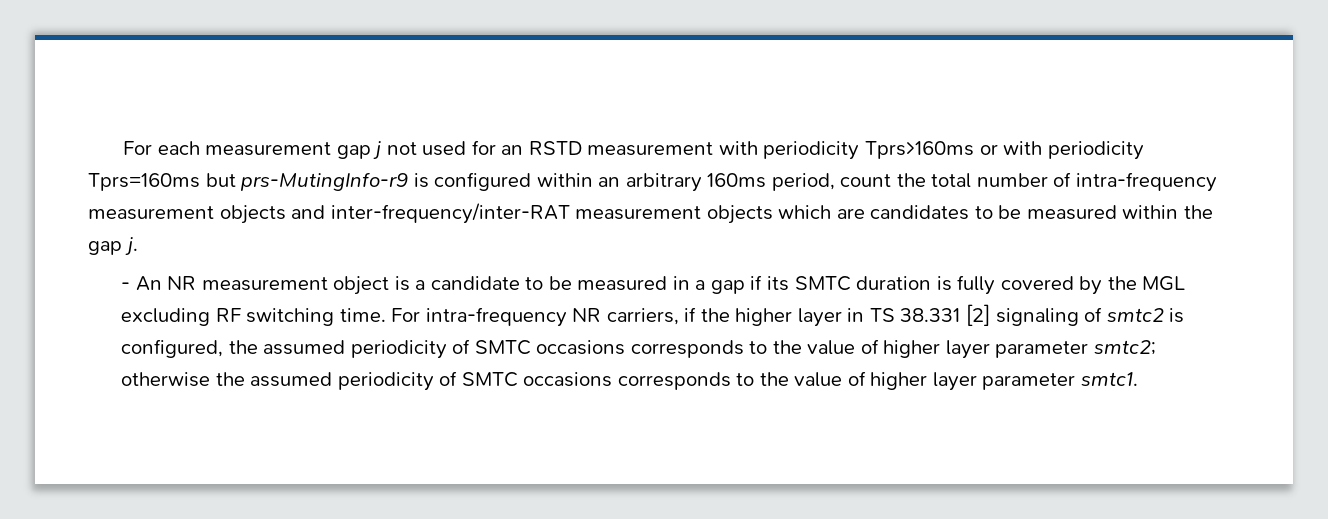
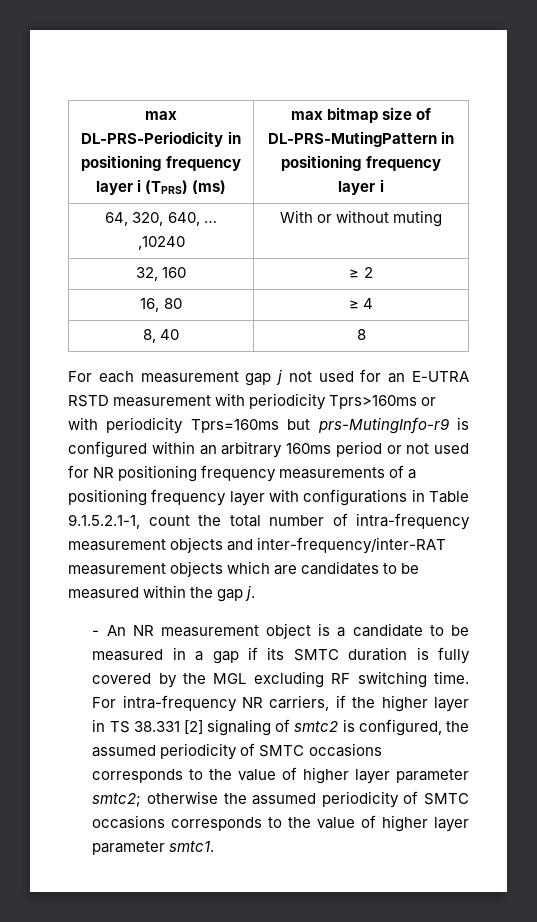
+ max DL-PRS-Periodicity in positioning frequency layer i (TPRS) (ms) | max bitmap size of DL-PRS-MutingPattern in positioning frequency layer i
+ 64, 320, 640, … ,10240 | With or without muting
+ 32, 160 | ≥ 2
+ 16, 80 | ≥ 4
+ 8, 40 | 8
- For each measurement gap j not used for an RSTD measurement with periodicity Tprs>160ms or with periodicity Tprs=160ms but prs-MutingInfo-r9 is configured within an arbitrary 160ms period, count the total number of intra-frequency measurement objects and inter-frequency/inter-RAT measurement objects which are candidates to be measured within the gap j.
+ For each measurement gap j not used for an E-UTRA RSTD measurement with periodicity Tprs>160ms or with periodicity Tprs=160ms but prs-MutingInfo-r9 is configured within an arbitrary 160ms period or not used for NR positioning frequency measurements of a positioning frequency layer with configurations in Table 9.1.5.2.1-1, count the total number of intra-frequency measurement objects and inter-frequency/inter-RAT measurement objects which are candidates to be measured within the gap j.

